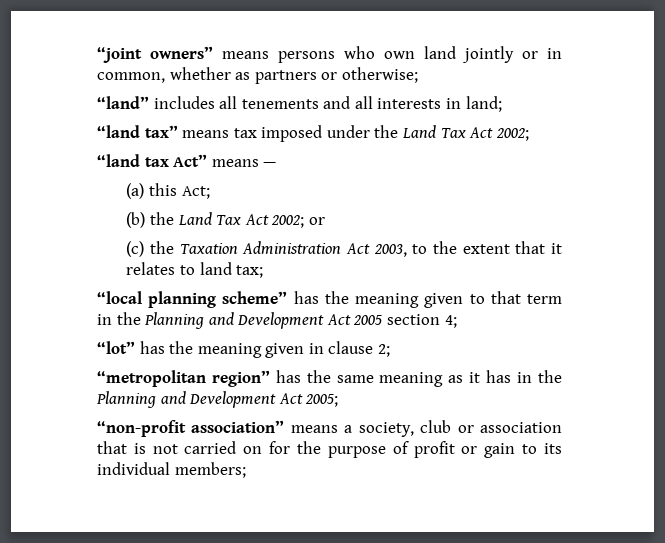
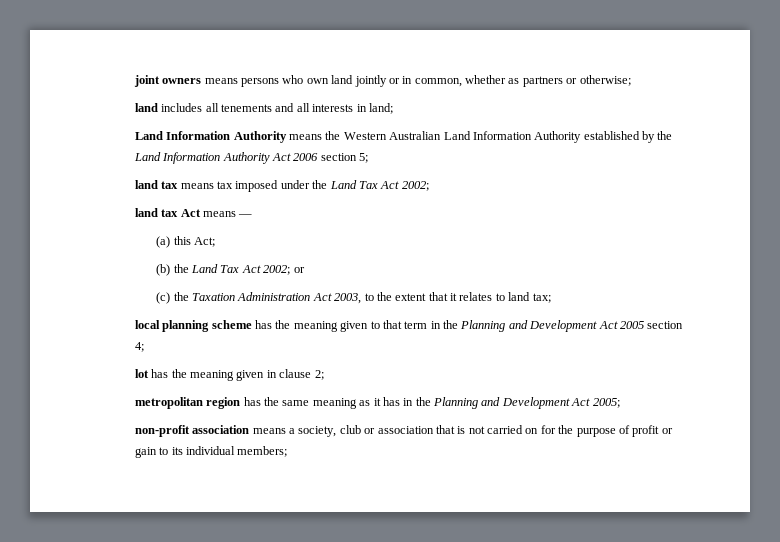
- “joint owners” means persons who own land jointly or in common, whether as partners or otherwise;
+ joint owners means persons who own land jointly or in common, whether as partners or otherwise;
- “land” includes all tenements and all interests in land;
+ land includes all tenements and all interests in land;
- “land tax” means tax imposed under the Land Tax Act 2002;
+ Land Information Authority means the Western Australian Land Information Authority established by the Land Information Authority Act 2006 section 5;
+ land tax means tax imposed under the Land Tax Act 2002;
- “land tax Act” means —
+ land tax Act means —
- “local planning scheme” has the meaning given to that term in the Planning and Development Act 2005 section 4;
+ local planning scheme has the meaning given to that term in the Planning and Development Act 2005 section 4;
- “lot” has the meaning given in clause 2;
+ lot has the meaning given in clause 2;
- “metropolitan region” has the same meaning as it has in the Planning and Development Act 2005;
+ metropolitan region has the same meaning as it has in the Planning and Development Act 2005;
- “non-profit association” means a society, club or association that is not carried on for the purpose of profit or gain to its individual members;
+ non-profit association means a society, club or association that is not carried on for the purpose of profit or gain to its individual members;

